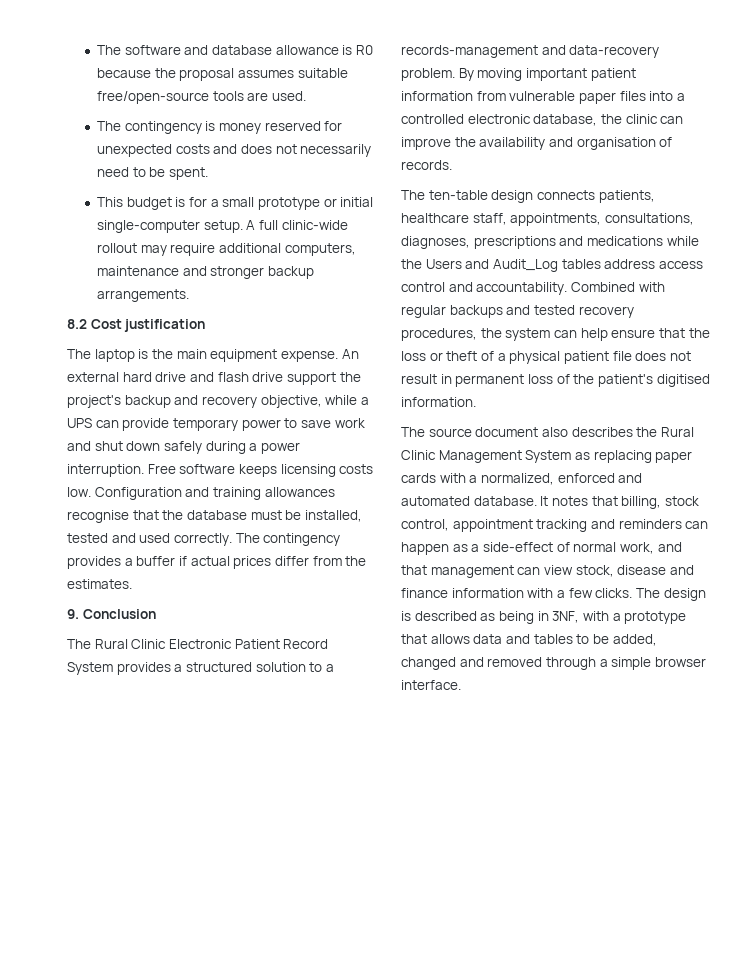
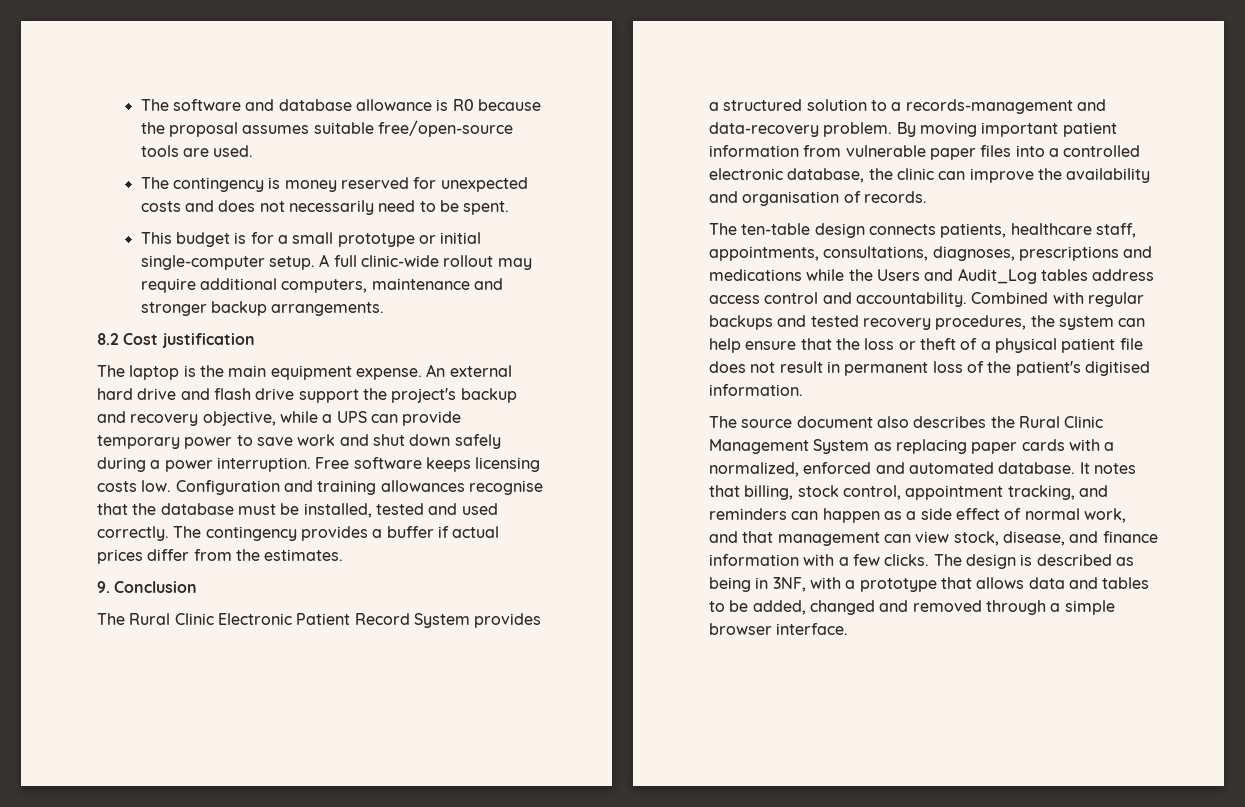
- It notes that billing, stock control, appointment tracking and reminders can happen as a side-effect of normal work, and that management can view stock, disease and finance information with a few clicks.
+ It notes that billing, stock control, appointment tracking, and reminders can happen as a side effect of normal work, and that management can view stock, disease, and finance information with a few clicks.

